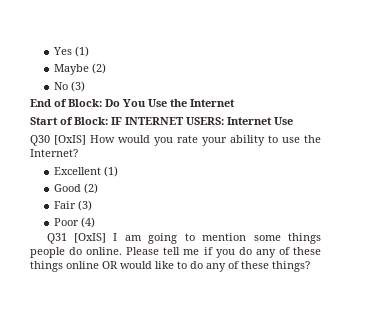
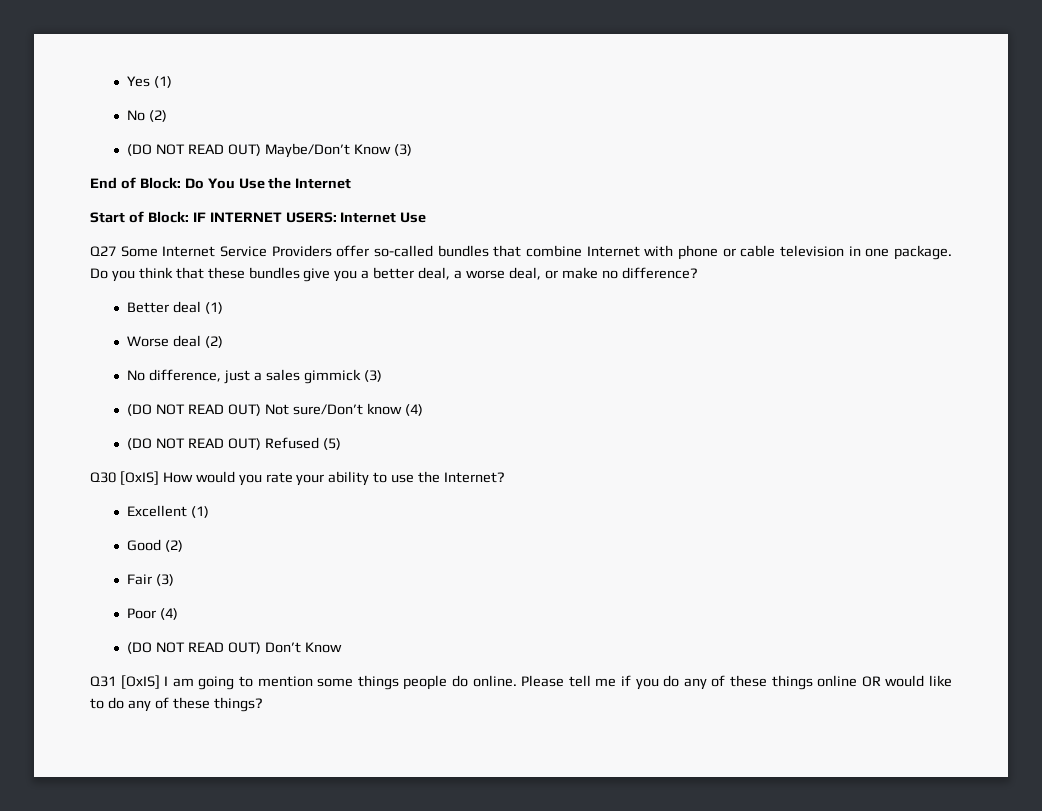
- Maybe (2)
- No (3)
+ No (2)
+ (DO NOT READ OUT) Maybe/Don’t Know (3)
+ Q27 Some Internet Service Providers offer so-called bundles that combine Internet with phone or cable television in one package. Do you think that these bundles give you a better deal, a worse deal, or make no difference?
+ Better deal (1)
+ Worse deal (2)
+ No difference, just a sales gimmick (3)
+ (DO NOT READ OUT) Not sure/Don’t know (4)
+ (DO NOT READ OUT) Refused (5)
+ (DO NOT READ OUT) Don’t Know

